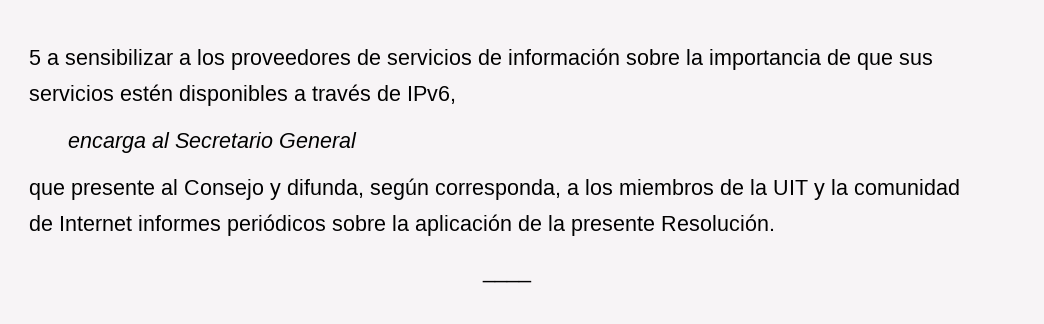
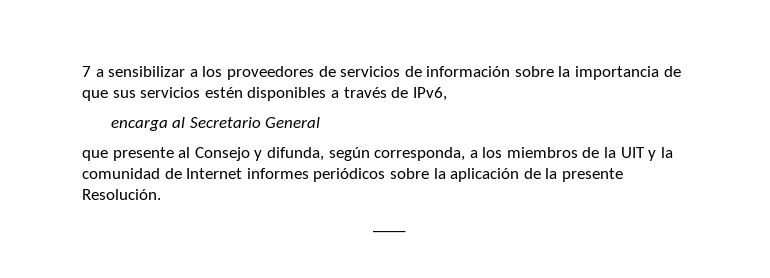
- 5 a sensibilizar a los proveedores de servicios de información sobre la importancia de que sus servicios estén disponibles a través de IPv6,
+ 7 a sensibilizar a los proveedores de servicios de información sobre la importancia de que sus servicios estén disponibles a través de IPv6,

